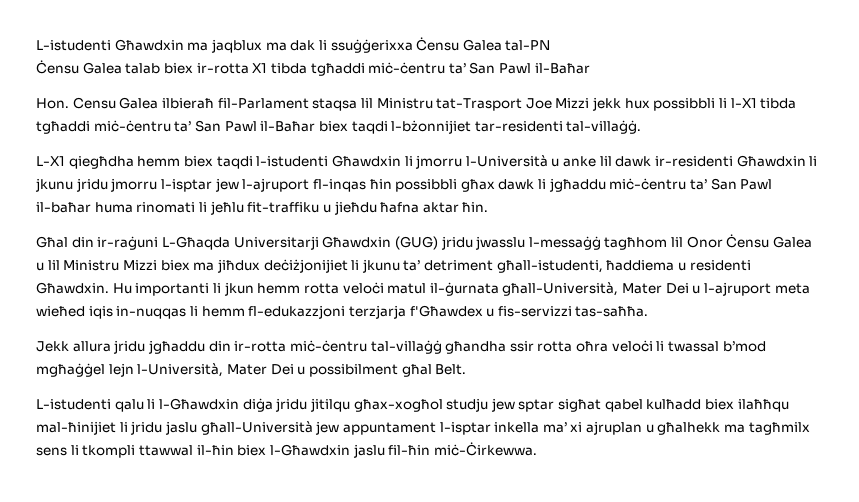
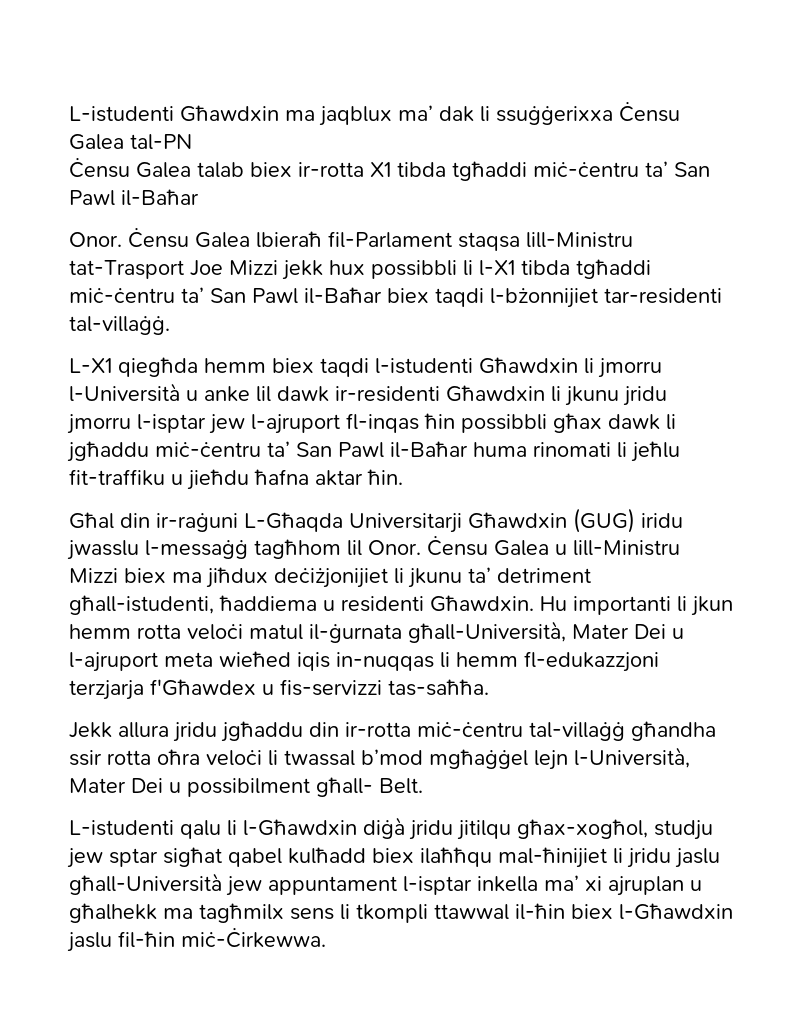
- L-istudenti Għawdxin ma jaqblux ma dak li ssuġġerixxa Ċensu Galea tal-PN
+ L-istudenti Għawdxin ma jaqblux ma’ dak li ssuġġerixxa Ċensu Galea tal-PN
- Hon. Censu Galea ilbieraħ fil-Parlament staqsa lil Ministru tat-Trasport Joe Mizzi jekk hux possibbli li l-X1 tibda tgħaddi miċ-ċentru ta’ San Pawl il-Baħar biex taqdi l-bżonnijiet tar-residenti tal-villaġġ.
+ Onor. Ċensu Galea lbieraħ fil-Parlament staqsa lill-Ministru tat-Trasport Joe Mizzi jekk hux possibbli li l-X1 tibda tgħaddi miċ-ċentru ta’ San Pawl il-Baħar biex taqdi l-bżonnijiet tar-residenti tal-villaġġ.
- L-X1 qiegħdha hemm biex taqdi l-istudenti Għawdxin li jmorru l-Università u anke lil dawk ir-residenti Għawdxin li jkunu jridu jmorru l-isptar jew l-ajruport fl-inqas ħin possibbli għax dawk li jgħaddu miċ-ċentru ta’ San Pawl il-baħar huma rinomati li jeħlu fit-traffiku u jieħdu ħafna aktar ħin.
+ L-X1 qiegħda hemm biex taqdi l-istudenti Għawdxin li jmorru l-Università u anke lil dawk ir-residenti Għawdxin li jkunu jridu jmorru l-isptar jew l-ajruport fl-inqas ħin possibbli għax dawk li jgħaddu miċ-ċentru ta’ San Pawl il-Baħar huma rinomati li jeħlu fit-traffiku u jieħdu ħafna aktar ħin.
- Għal din ir-raġuni L-Għaqda Universitarji Għawdxin (GUG) jridu jwasslu l-messaġġ tagħhom lil Onor Ċensu Galea u lil Ministru Mizzi biex ma jiħdux deċiżjonijiet li jkunu ta’ detriment għall-istudenti, ħaddiema u residenti Għawdxin.
+ Għal din ir-raġuni L-Għaqda Universitarji Għawdxin (GUG) iridu jwasslu l-messaġġ tagħhom lil Onor. Ċensu Galea u lill-Ministru Mizzi biex ma jiħdux deċiżjonijiet li jkunu ta’ detriment għall-istudenti, ħaddiema u residenti Għawdxin.
- Jekk allura jridu jgħaddu din ir-rotta miċ-ċentru tal-villaġġ għandha ssir rotta oħra veloċi li twassal b’mod mgħaġġel lejn l-Università, Mater Dei u possibilment għal Belt.
+ Jekk allura jridu jgħaddu din ir-rotta miċ-ċentru tal-villaġġ għandha ssir rotta oħra veloċi li twassal b’mod mgħaġġel lejn l-Università, Mater Dei u possibilment għall- Belt.
- L-istudenti qalu li l-Għawdxin diġa jridu jitilqu għax-xogħol studju jew sptar sigħat qabel kulħadd biex ilaħħqu mal-ħinijiet li jridu jaslu għall-Università jew appuntament l-isptar inkella ma’ xi ajruplan u għalhekk ma tagħmilx sens li tkompli ttawwal il-ħin biex l-Għawdxin jaslu fil-ħin miċ-Ċirkewwa.
+ L-istudenti qalu li l-Għawdxin diġà jridu jitilqu għax-xogħol, studju jew sptar sigħat qabel kulħadd biex ilaħħqu mal-ħinijiet li jridu jaslu għall-Università jew appuntament l-isptar inkella ma’ xi ajruplan u għalhekk ma tagħmilx sens li tkompli ttawwal il-ħin biex l-Għawdxin jaslu fil-ħin miċ-Ċirkewwa.

